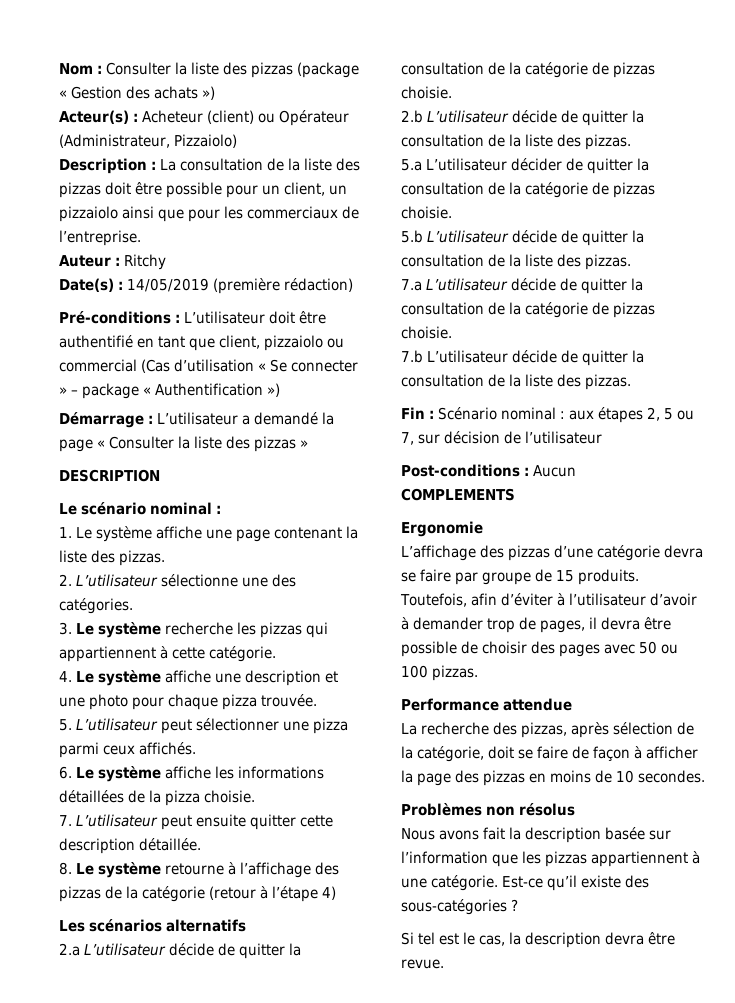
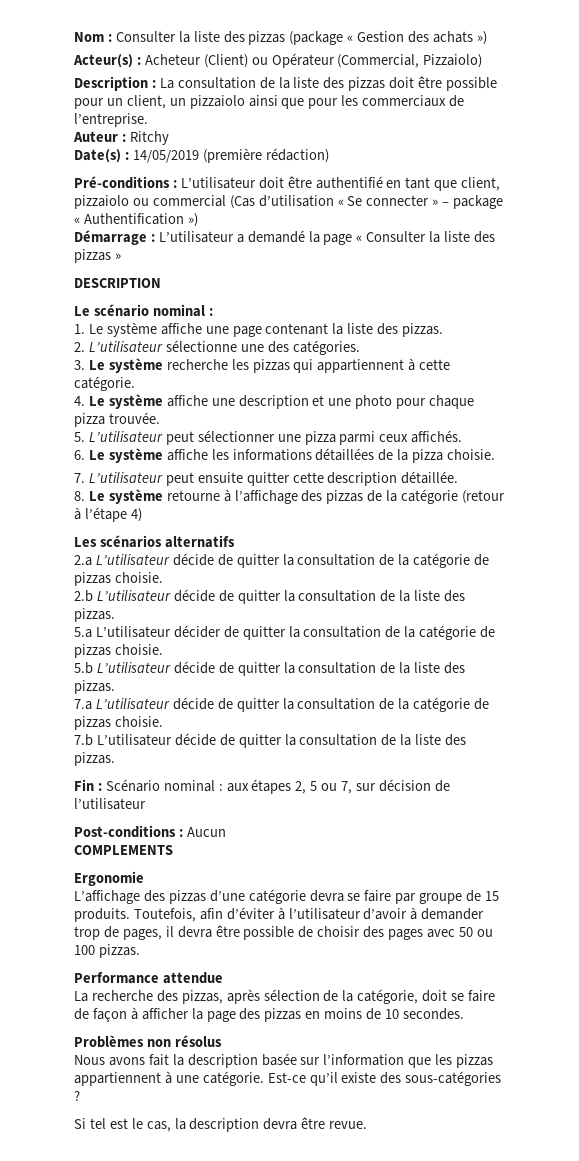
- Acteur(s) : Acheteur (client) ou Opérateur (Administrateur, Pizzaiolo)
+ Acteur(s) : Acheteur (Client) ou Opérateur (Commercial, Pizzaiolo)

